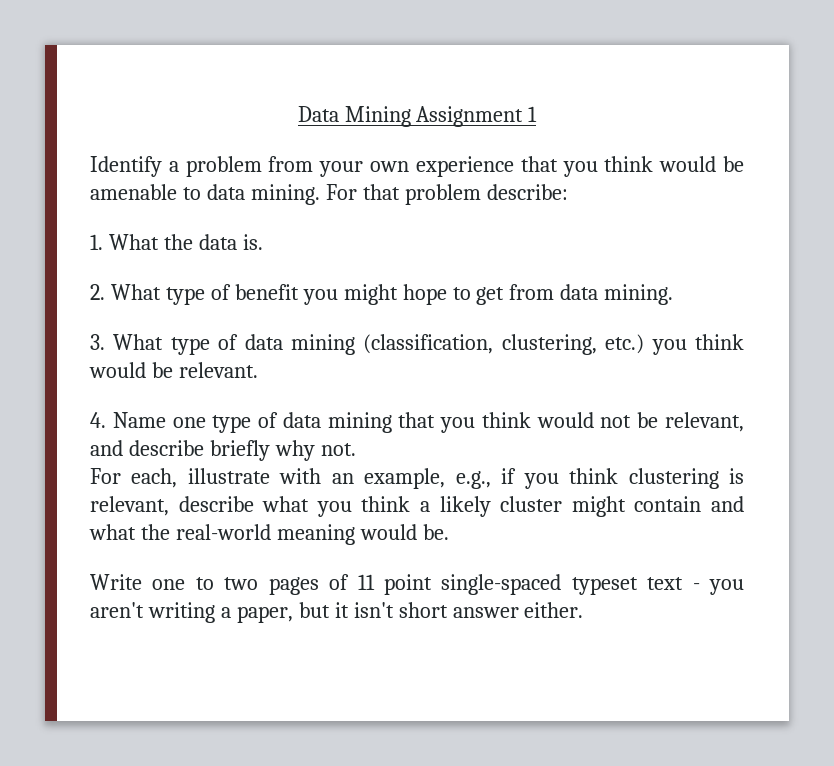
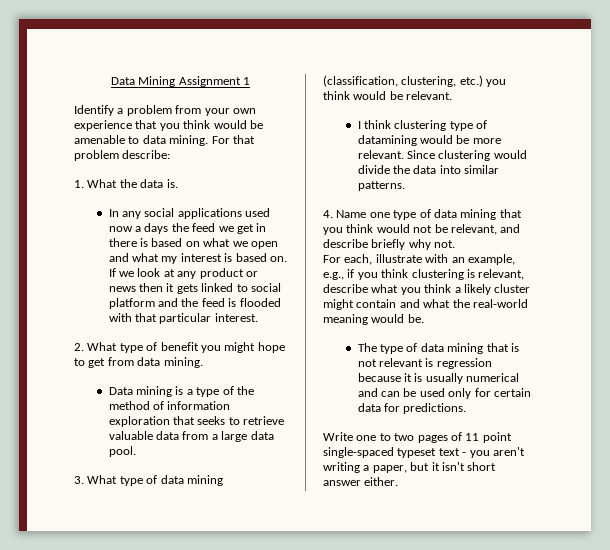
+ In any social applications used now a days the feed we get in there is based on what we open and what my interest is based on. If we look at any product or news then it gets linked to social platform and the feed is flooded with that particular interest.
+ Data mining is a type of the method of information exploration that seeks to retrieve valuable data from a large data pool.
+ I think clustering type of datamining would be more relevant. Since clustering would divide the data into similar patterns.
+ The type of data mining that is not relevant is regression because it is usually numerical and can be used only for certain data for predictions.

